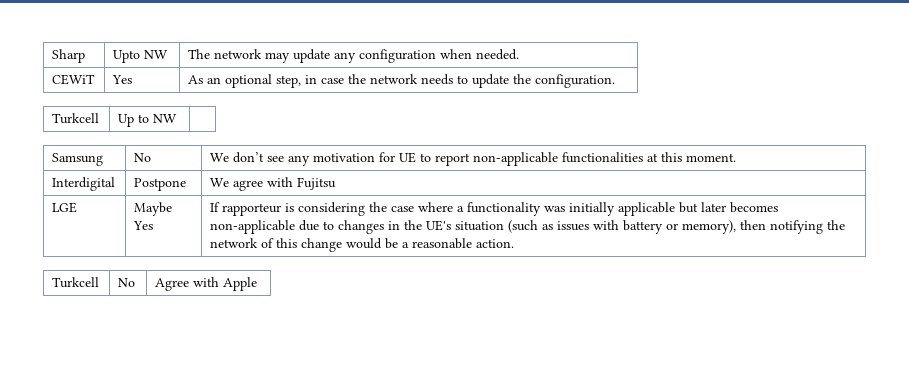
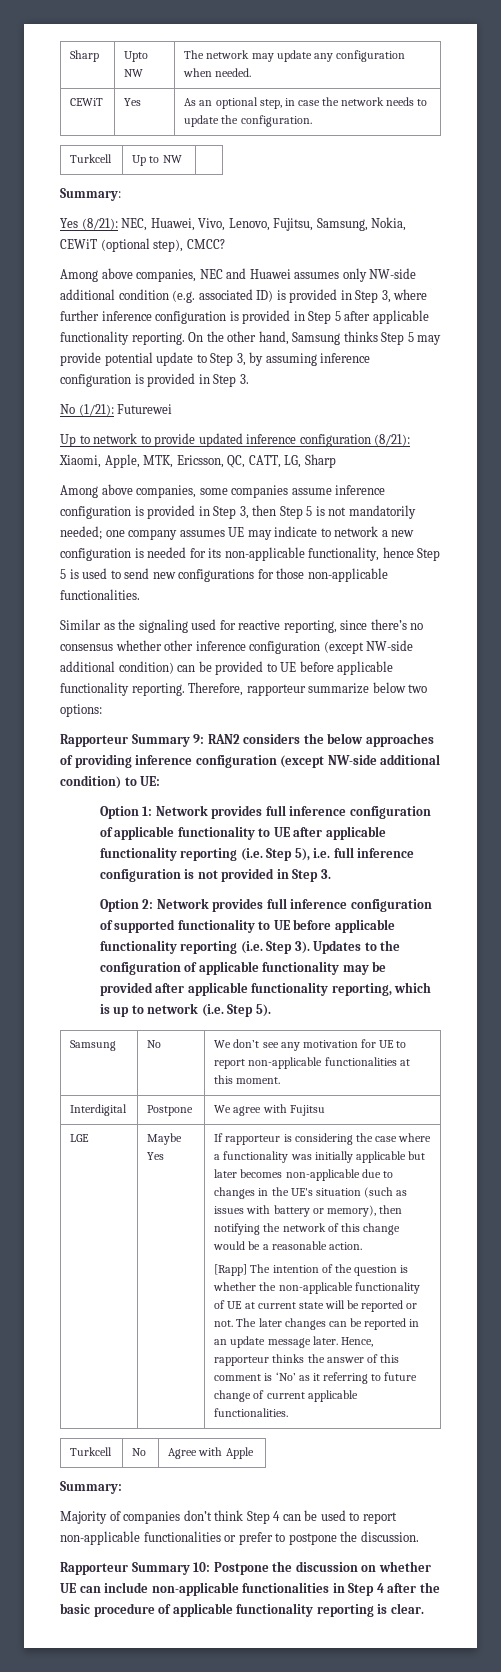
  Turkcell | Up to NW |
+ Summary:
+ Yes (8/21): NEC, Huawei, Vivo, Lenovo, Fujitsu, Samsung, Nokia, CEWiT (optional step), CMCC?
+ Among above companies, NEC and Huawei assumes only NW-side additional condition (e.g. associated ID) is provided in Step 3, where further inference configuration is provided in Step 5 after applicable functionality reporting. On the other hand, Samsung thinks Step 5 may provide potential update to Step 3, by assuming inference configuration is provided in Step 3.
+ No (1/21): Futurewei
+ Up to network to provide updated inference configuration (8/21): Xiaomi, Apple, MTK, Ericsson, QC, CATT, LG, Sharp
+ Among above companies, some companies assume inference configuration is provided in Step 3, then Step 5 is not mandatorily needed; one company assumes UE may indicate to network a new configuration is needed for its non-applicable functionality, hence Step 5 is used to send new configurations for those non-applicable functionalities.
+ Similar as the signaling used for reactive reporting, since there’s no consensus whether other inference configuration (except NW-side additional condition) can be provided to UE before applicable functionality reporting. Therefore, rapporteur summarize below two options:
+ Rapporteur Summary 9: RAN2 considers the below approaches of providing inference configuration (except NW-side additional condition) to UE:
+ Option 1: Network provides full inference configuration of applicable functionality to UE after applicable functionality reporting (i.e. Step 5), i.e. full inference configuration is not provided in Step 3.
+ Option 2: Network provides full inference configuration of supported functionality to UE before applicable functionality reporting (i.e. Step 3). Updates to the configuration of applicable functionality may be provided after applicable functionality reporting, which is up to network (i.e. Step 5).
+ [Rapp] The intention of the question is whether the non-applicable functionality of UE at current state will be reported or not. The later changes can be reported in an update message later. Hence, rapporteur thinks the answer of this comment is ‘No’ as it referring to future change of current applicable functionalities.
  Turkcell | No | Agree with Apple
+ Summary:
+ Majority of companies don’t think Step 4 can be used to report non-applicable functionalities or prefer to postpone the discussion.
+ Rapporteur Summary 10: Postpone the discussion on whether UE can include non-applicable functionalities in Step 4 after the basic procedure of applicable functionality reporting is clear.

